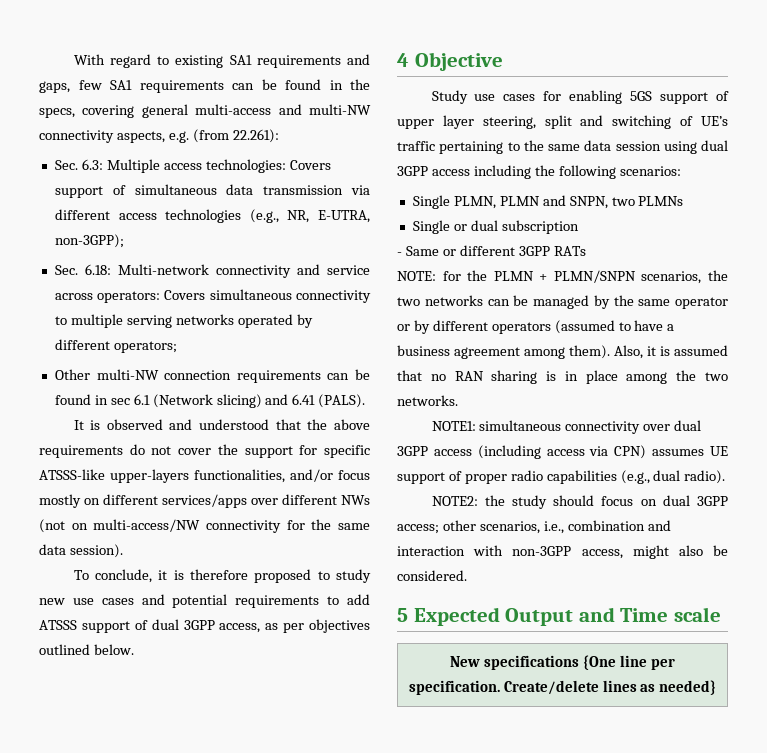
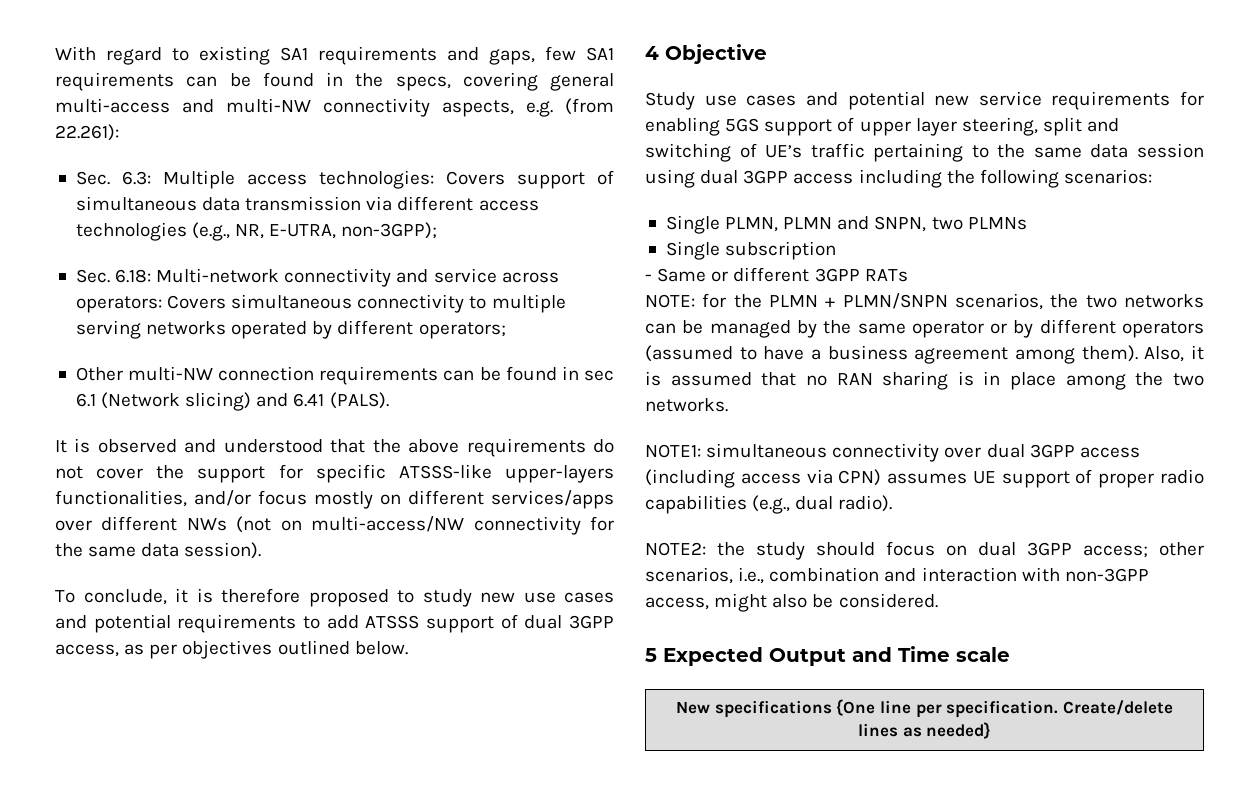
- Study use cases for enabling 5GS support of upper layer steering, split and switching of UE’s traffic pertaining to the same data session using dual 3GPP access including the following scenarios:
+ Study use cases and potential new service requirements for enabling 5GS support of upper layer steering, split and switching of UE’s traffic pertaining to the same data session using dual 3GPP access including the following scenarios:
- Single or dual subscription
+ Single subscription

